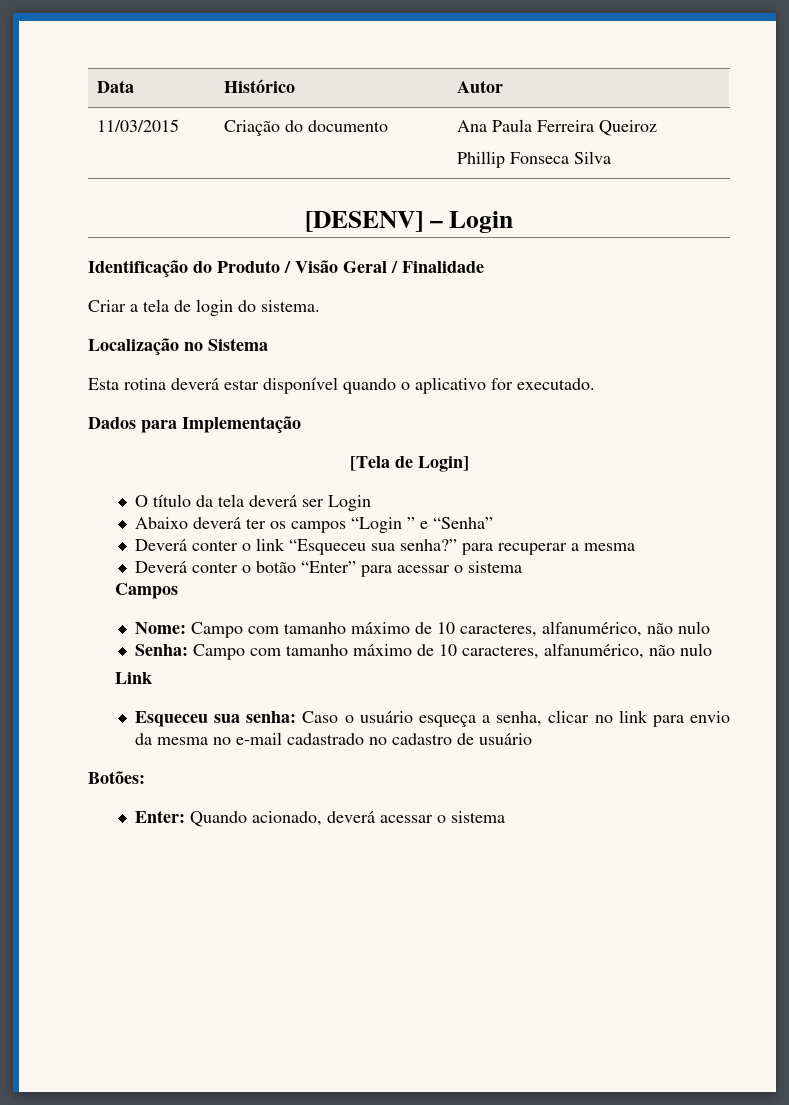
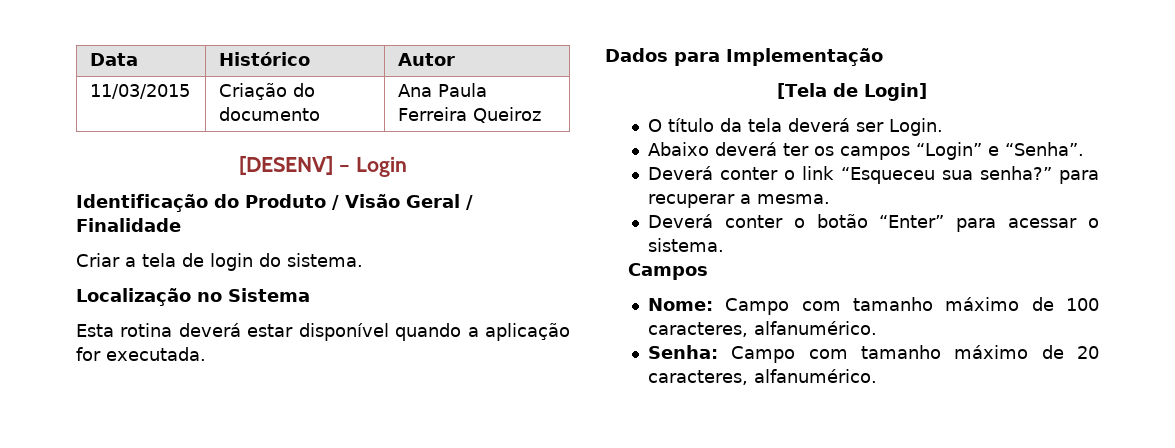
  11/03/2015 | Criação do documento | Ana Paula Ferreira Queiroz
- Phillip Fonseca Silva
- Esta rotina deverá estar disponível quando o aplicativo for executado.
+ Esta rotina deverá estar disponível quando a aplicação for executada.
- O título da tela deverá ser Login
+ O título da tela deverá ser Login.
- Abaixo deverá ter os campos “Login ” e “Senha”
+ Abaixo deverá ter os campos “Login” e “Senha”.
- Deverá conter o link “Esqueceu sua senha?” para recuperar a mesma
+ Deverá conter o link “Esqueceu sua senha?” para recuperar a mesma.
- Deverá conter o botão “Enter” para acessar o sistema
+ Deverá conter o botão “Enter” para acessar o sistema.
- Nome: Campo com tamanho máximo de 10 caracteres, alfanumérico, não nulo
+ Nome: Campo com tamanho máximo de 100 caracteres, alfanumérico.
- Senha: Campo com tamanho máximo de 10 caracteres, alfanumérico, não nulo
- Link
- Esqueceu sua senha: Caso o usuário esqueça a senha, clicar no link para envio da mesma no e-mail cadastrado no cadastro de usuário
- Botões:
- Enter: Quando acionado, deverá acessar o sistema
+ Senha: Campo com tamanho máximo de 20 caracteres, alfanumérico.

